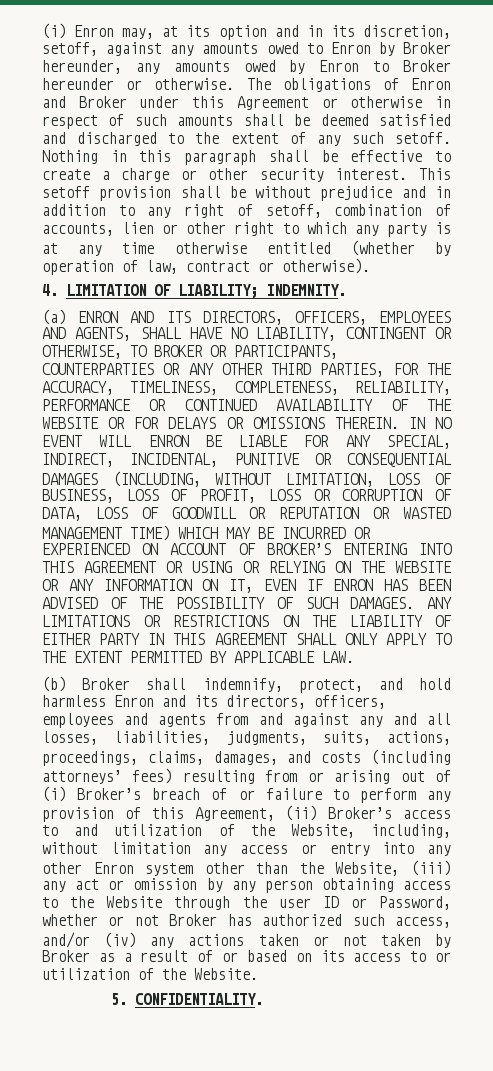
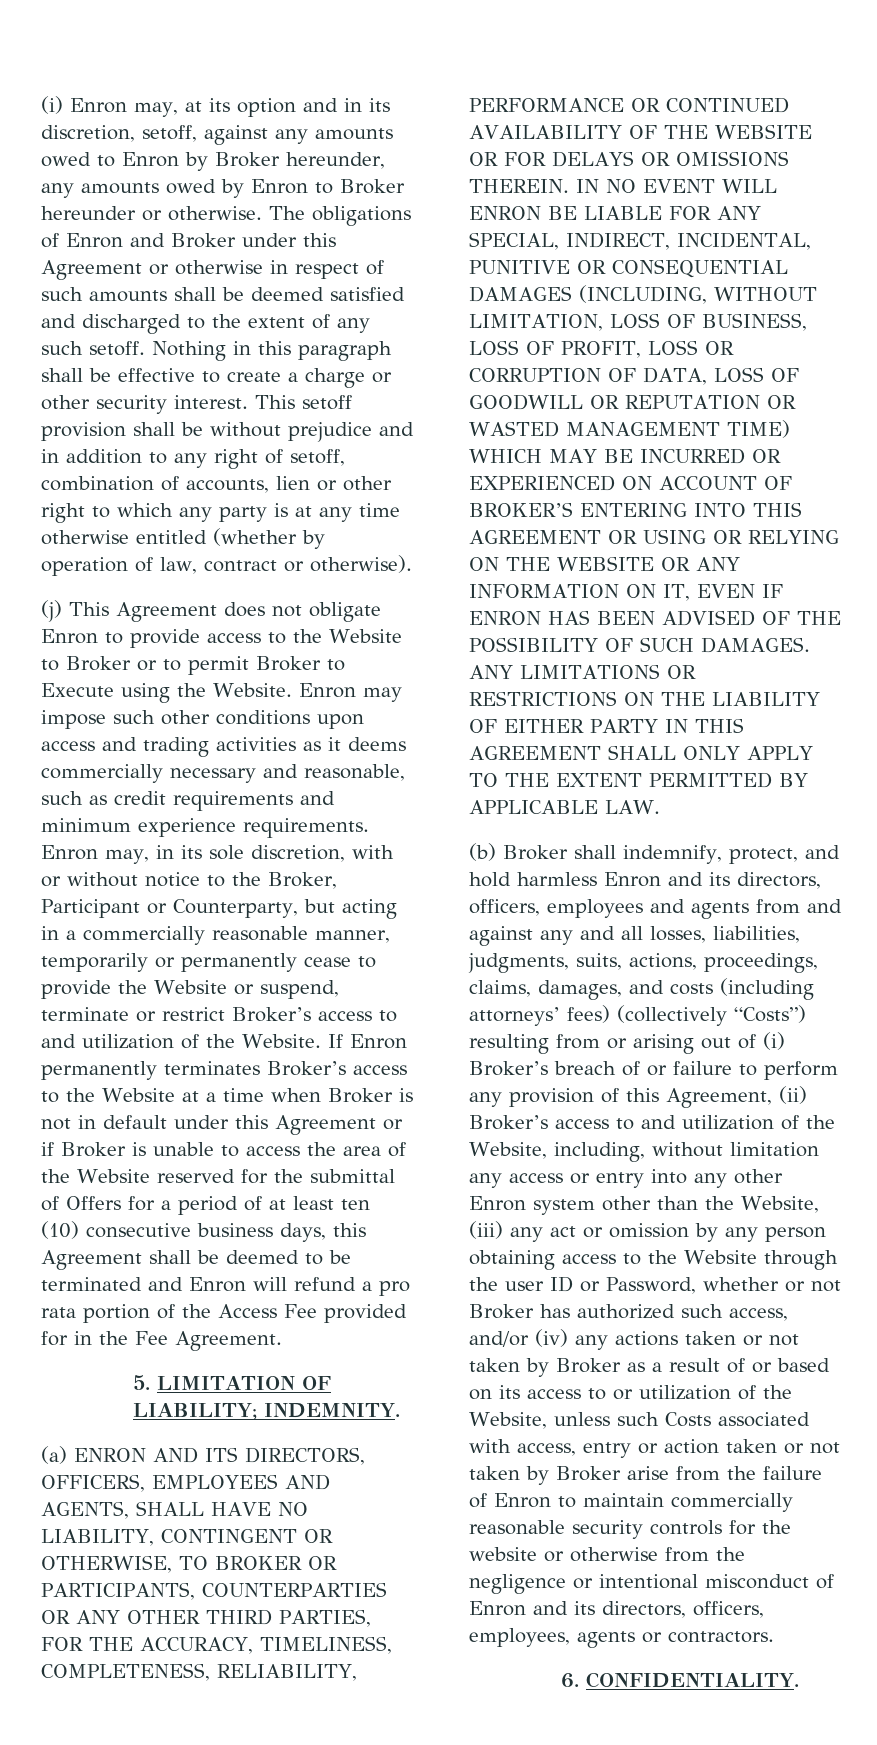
- 4. LIMITATION OF LIABILITY; INDEMNITY.
+ (j) This Agreement does not obligate Enron to provide access to the Website to Broker or to permit Broker to Execute using the Website. Enron may impose such other conditions upon access and trading activities as it deems commercially necessary and reasonable, such as credit requirements and minimum experience requirements. Enron may, in its sole discretion, with or without notice to the Broker, Participant or Counterparty, but acting in a commercially reasonable manner, temporarily or permanently cease to provide the Website or suspend, terminate or restrict Broker’s access to and utilization of the Website. If Enron permanently terminates Broker’s access to the Website at a time when Broker is not in default under this Agreement or if Broker is unable to access the area of the Website reserved for the submittal of Offers for a period of at least ten (10) consecutive business days, this Agreement shall be deemed to be terminated and Enron will refund a pro rata portion of the Access Fee provided for in the Fee Agreement.
+ 5. LIMITATION OF LIABILITY; INDEMNITY.
- (b) Broker shall indemnify, protect, and hold harmless Enron and its directors, officers, employees and agents from and against any and all losses, liabilities, judgments, suits, actions, proceedings, claims, damages, and costs (including attorneys’ fees) resulting from or arising out of (i) Broker’s breach of or failure to perform any provision of this Agreement, (ii) Broker’s access to and utilization of the Website, including, without limitation any access or entry into any other Enron system other than the Website, (iii) any act or omission by any person obtaining access to the Website through the user ID or Password, whether or not Broker has authorized such access, and/or (iv) any actions taken or not taken by Broker as a result of or based on its access to or utilization of the Website.
- 5. CONFIDENTIALITY.
+ (b) Broker shall indemnify, protect, and hold harmless Enron and its directors, officers, employees and agents from and against any and all losses, liabilities, judgments, suits, actions, proceedings, claims, damages, and costs (including attorneys’ fees) (collectively “Costs”) resulting from or arising out of (i) Broker’s breach of or failure to perform any provision of this Agreement, (ii) Broker’s access to and utilization of the Website, including, without limitation any access or entry into any other Enron system other than the Website, (iii) any act or omission by any person obtaining access to the Website through the user ID or Password, whether or not Broker has authorized such access, and/or (iv) any actions taken or not taken by Broker as a result of or based on its access to or utilization of the Website, unless such Costs associated with access, entry or action taken or not taken by Broker arise from the failure of Enron to maintain commercially reasonable security controls for the website or otherwise from the negligence or intentional misconduct of Enron and its directors, officers, employees, agents or contractors.
+ 6. CONFIDENTIALITY.

